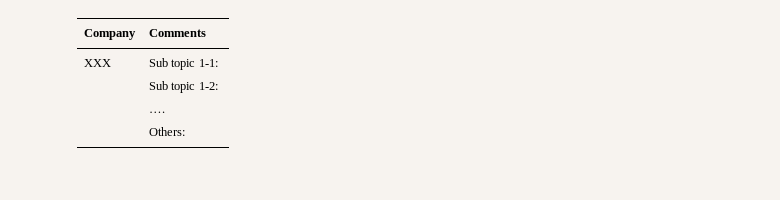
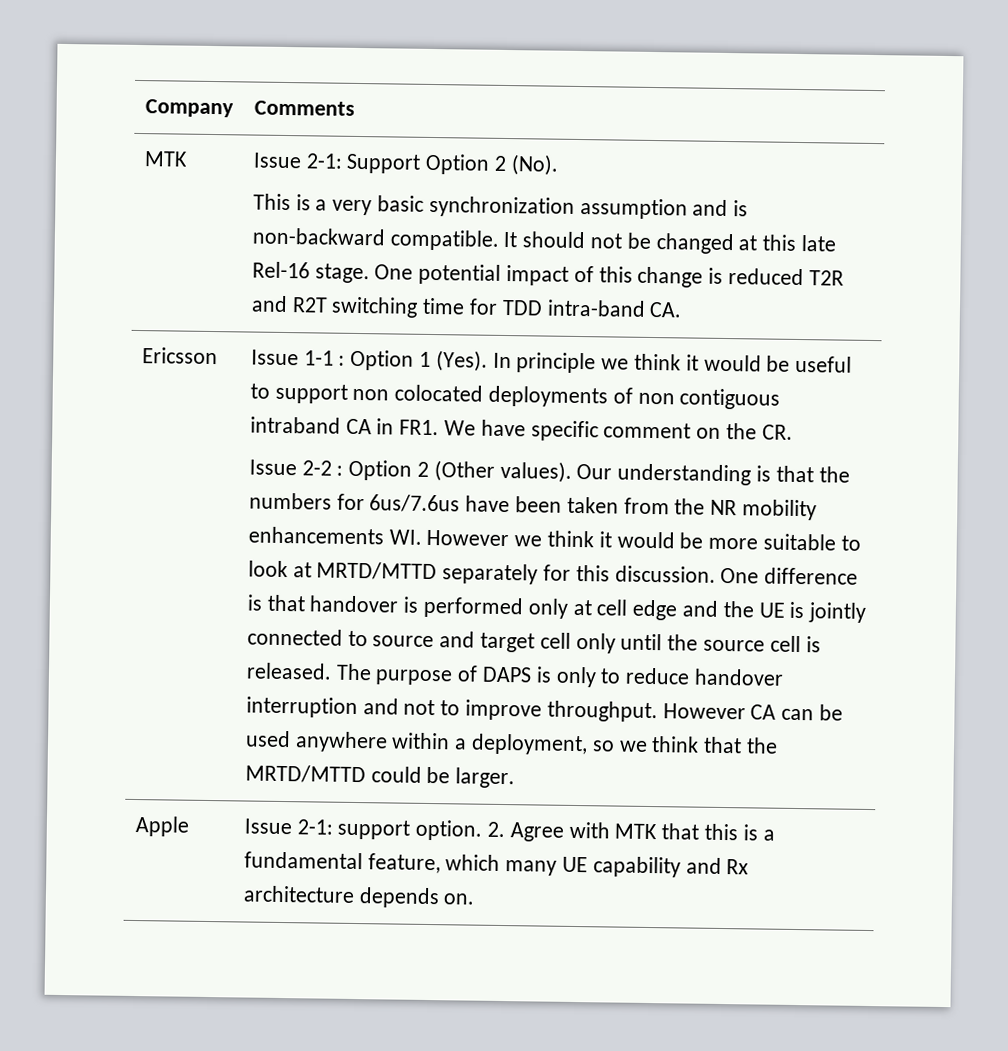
- XXX | Sub topic 1-1:
- Sub topic 1-2:
- ….
- Others:
+ MTK | Issue 2-1: Support Option 2 (No).
+ This is a very basic synchronization assumption and is non-backward compatible. It should not be changed at this late Rel-16 stage. One potential impact of this change is reduced T2R and R2T switching time for TDD intra-band CA.
+ Ericsson | Issue 1-1 : Option 1 (Yes). In principle we think it would be useful to support non colocated deployments of non contiguous intraband CA in FR1. We have specific comment on the CR.
+ Issue 2-2 : Option 2 (Other values). Our understanding is that the numbers for 6us/7.6us have been taken from the NR mobility enhancements WI. However we think it would be more suitable to look at MRTD/MTTD separately for this discussion. One difference is that handover is performed only at cell edge and the UE is jointly connected to source and target cell only until the source cell is released. The purpose of DAPS is only to reduce handover interruption and not to improve throughput. However CA can be used anywhere within a deployment, so we think that the MRTD/MTTD could be larger.
+ Apple | Issue 2-1: support option. 2. Agree with MTK that this is a fundamental feature, which many UE capability and Rx architecture depends on.

